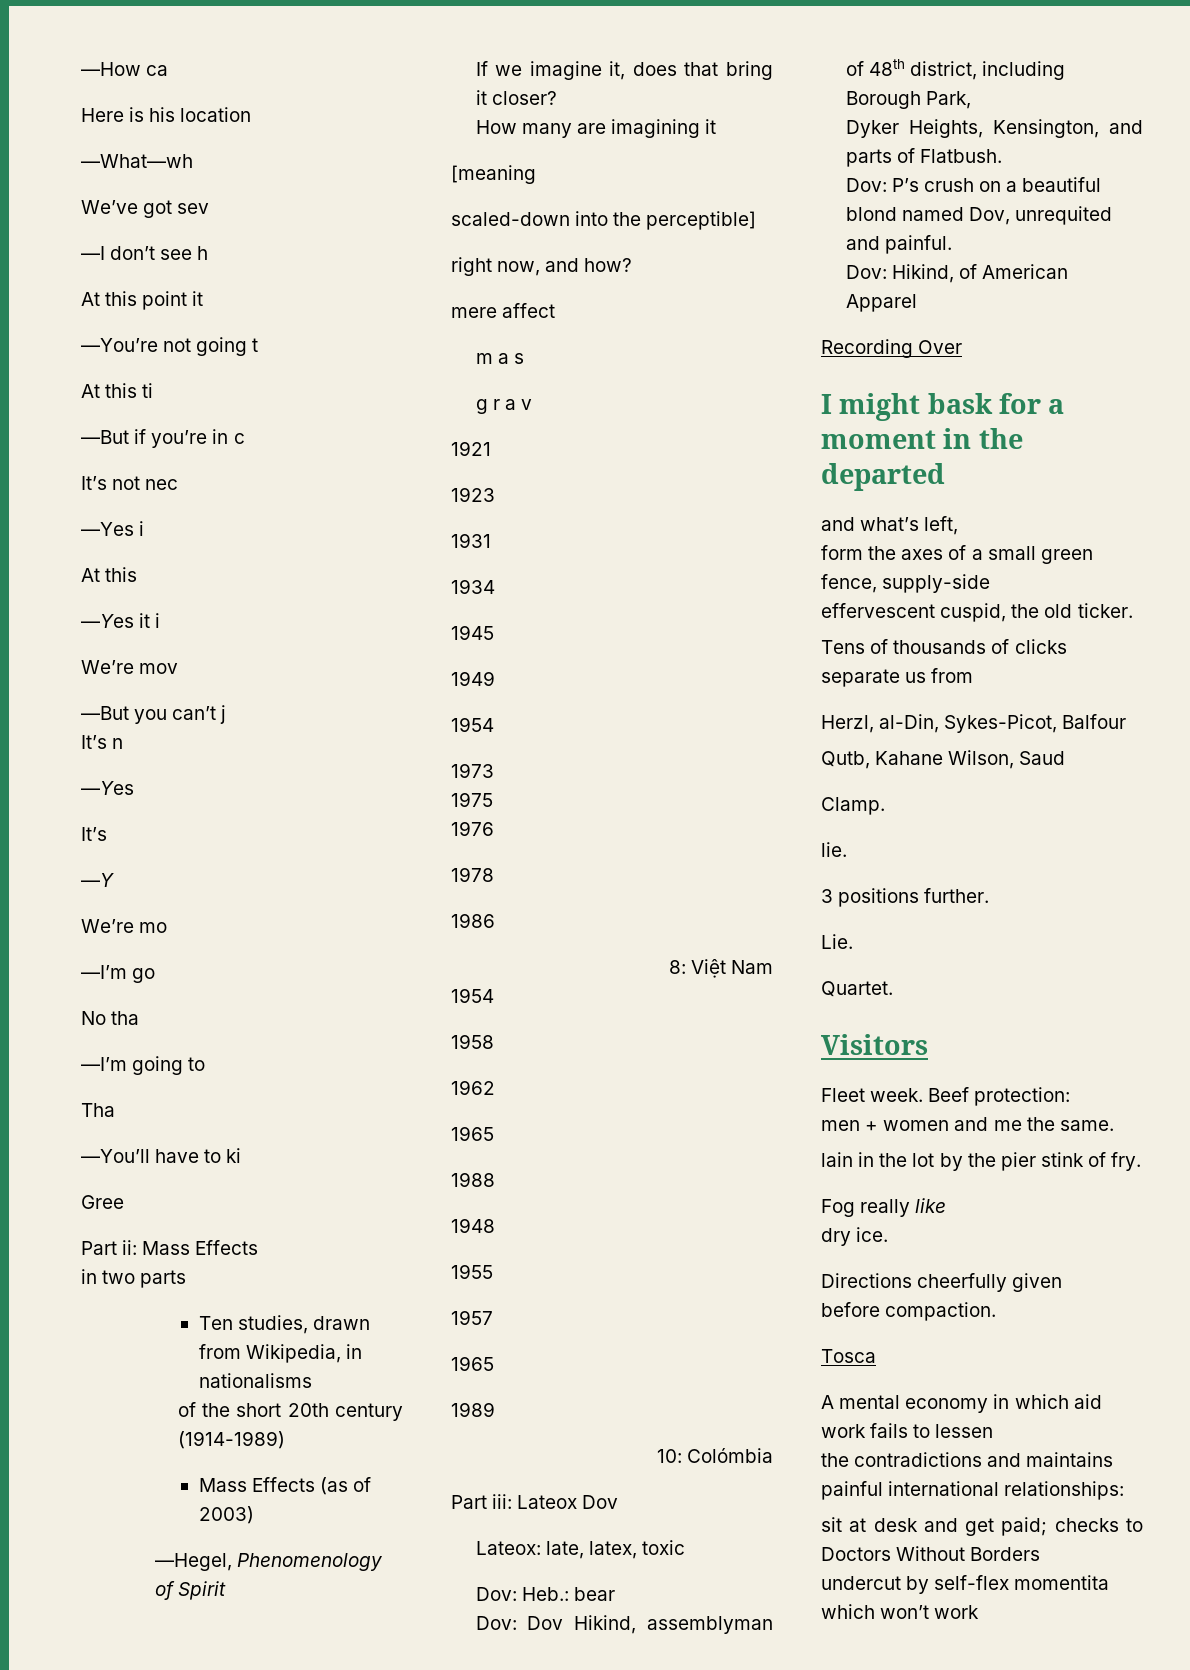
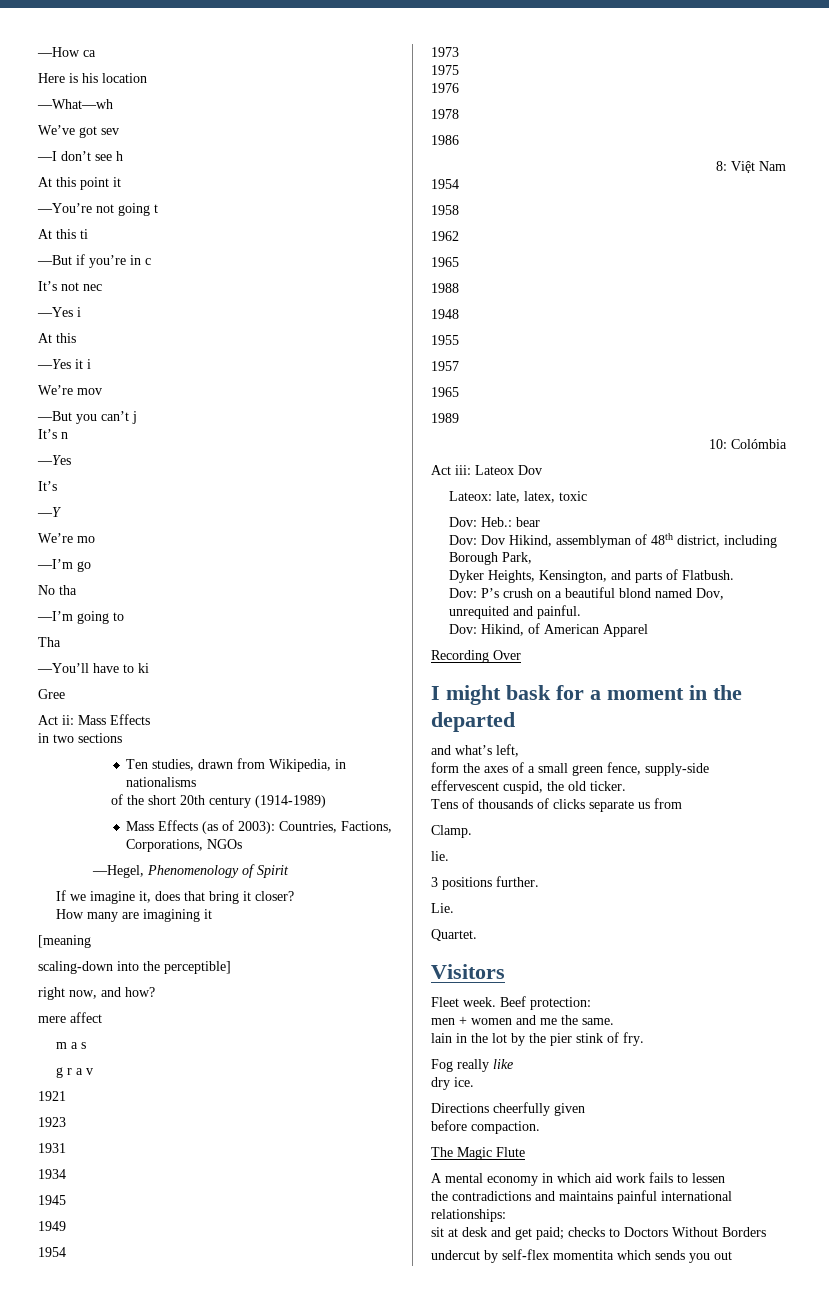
- Part ii: Mass Effects
+ Act ii: Mass Effects
- in two parts
+ in two sections
- Mass Effects (as of 2003)
+ Mass Effects (as of 2003): Countries, Factions, Corporations, NGOs
- scaled-down into the perceptible]
+ scaling-down into the perceptible]
- Part iii: Lateox Dov
+ Act iii: Lateox Dov
- Herzl, al-Din, Sykes-Picot, Balfour
- Qutb, Kahane Wilson, Saud
- Tosca
+ The Magic Flute
- undercut by self-flex momentita which won’t work
+ undercut by self-flex momentita which sends you out

